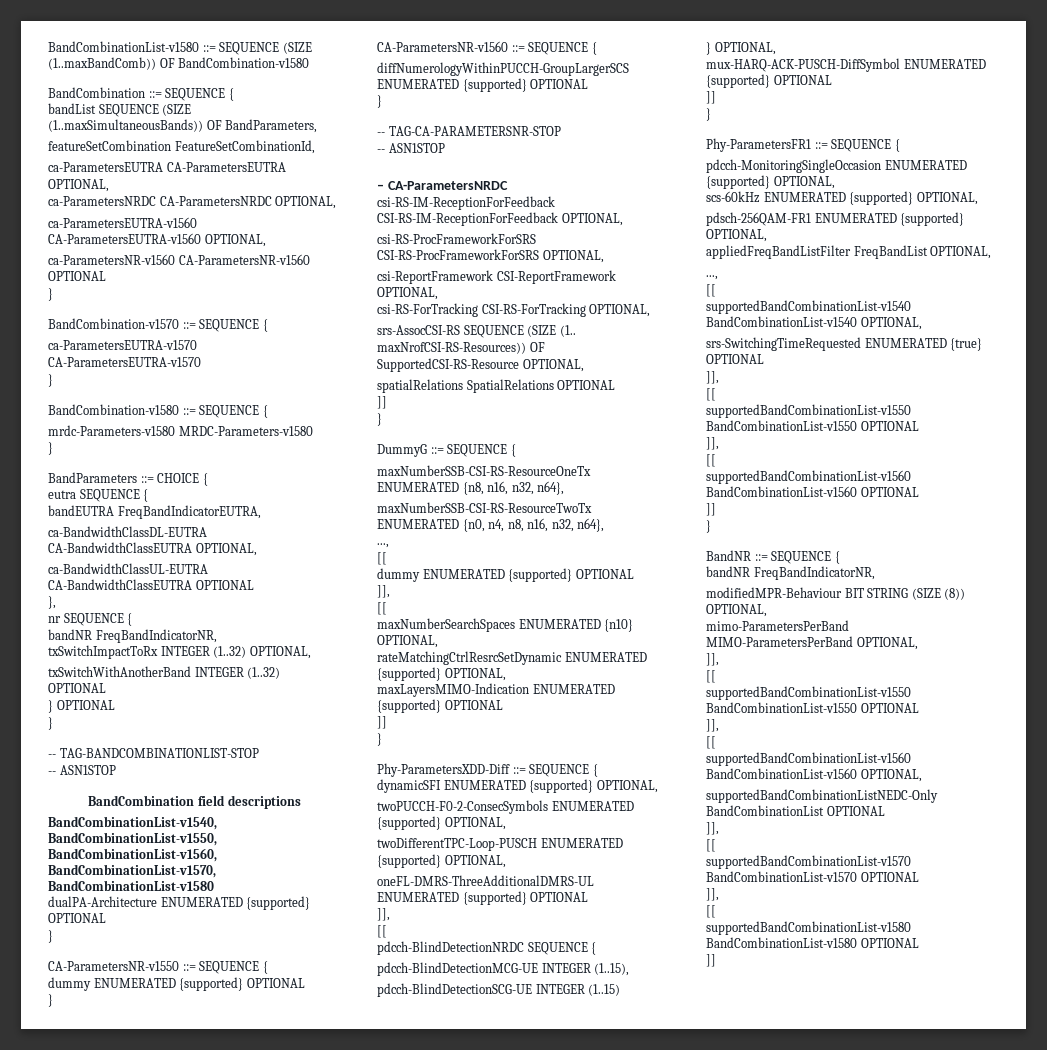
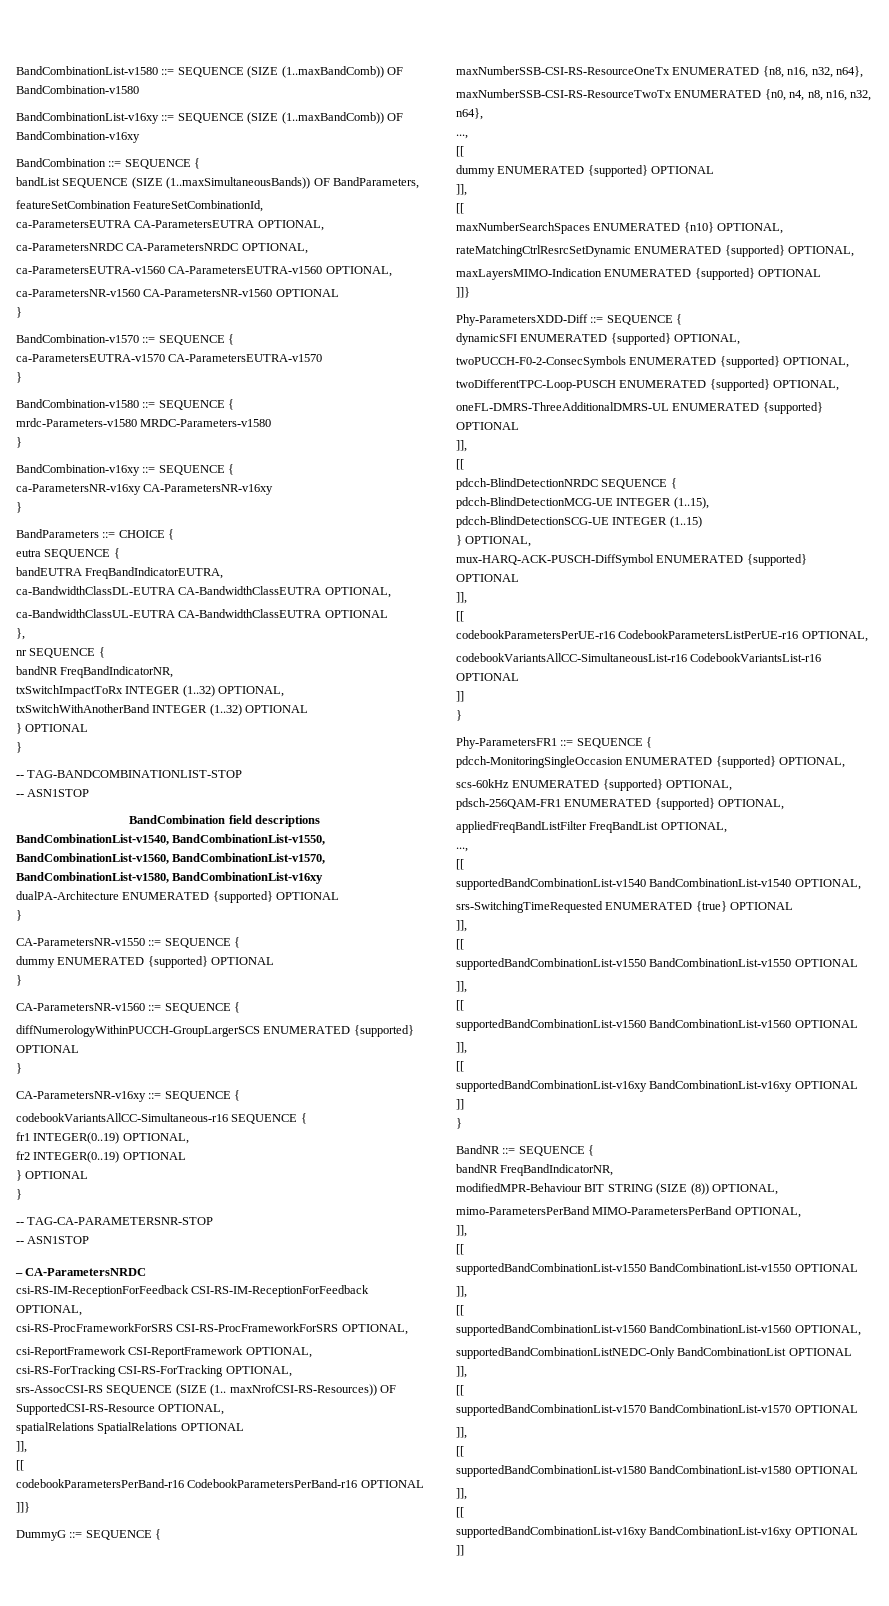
+ BandCombinationList-v16xy ::= SEQUENCE (SIZE (1..maxBandComb)) OF BandCombination-v16xy
+ BandCombination-v16xy ::= SEQUENCE {
+ ca-ParametersNR-v16xy CA-ParametersNR-v16xy
+ }
- BandCombinationList-v1540, BandCombinationList-v1550, BandCombinationList-v1560, BandCombinationList-v1570, BandCombinationList-v1580
+ BandCombinationList-v1540, BandCombinationList-v1550, BandCombinationList-v1560, BandCombinationList-v1570, BandCombinationList-v1580, BandCombinationList-v16xy
+ CA-ParametersNR-v16xy ::= SEQUENCE {
+ codebookVariantsAllCC-Simultaneous-r16 SEQUENCE {
+ fr1 INTEGER(0..19) OPTIONAL,
+ fr2 INTEGER(0..19) OPTIONAL
+ } OPTIONAL
+ }
  spatialRelations SpatialRelations OPTIONAL
- ]]
- }
+ ]],
+ [[
+ codebookParametersPerBand-r16 CodebookParametersPerBand-r16 OPTIONAL
+ ]]}
  maxLayersMIMO-Indication ENUMERATED {supported} OPTIONAL
- ]]
- }
+ ]]}
  mux-HARQ-ACK-PUSCH-DiffSymbol ENUMERATED {supported} OPTIONAL
+ ]],
+ [[
+ codebookParametersPerUE-r16 CodebookParametersListPerUE-r16 OPTIONAL,
+ codebookVariantsAllCC-SimultaneousList-r16 CodebookVariantsList-r16 OPTIONAL
  supportedBandCombinationList-v1560 BandCombinationList-v1560 OPTIONAL
+ ]],
+ [[
+ supportedBandCombinationList-v16xy BandCombinationList-v16xy OPTIONAL
  supportedBandCombinationList-v1580 BandCombinationList-v1580 OPTIONAL
+ ]],
+ [[
+ supportedBandCombinationList-v16xy BandCombinationList-v16xy OPTIONAL

